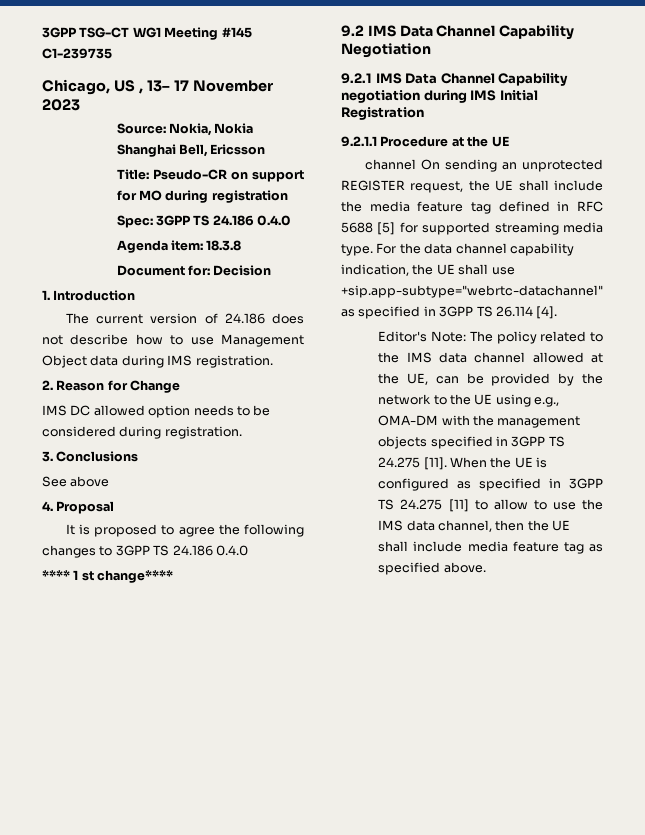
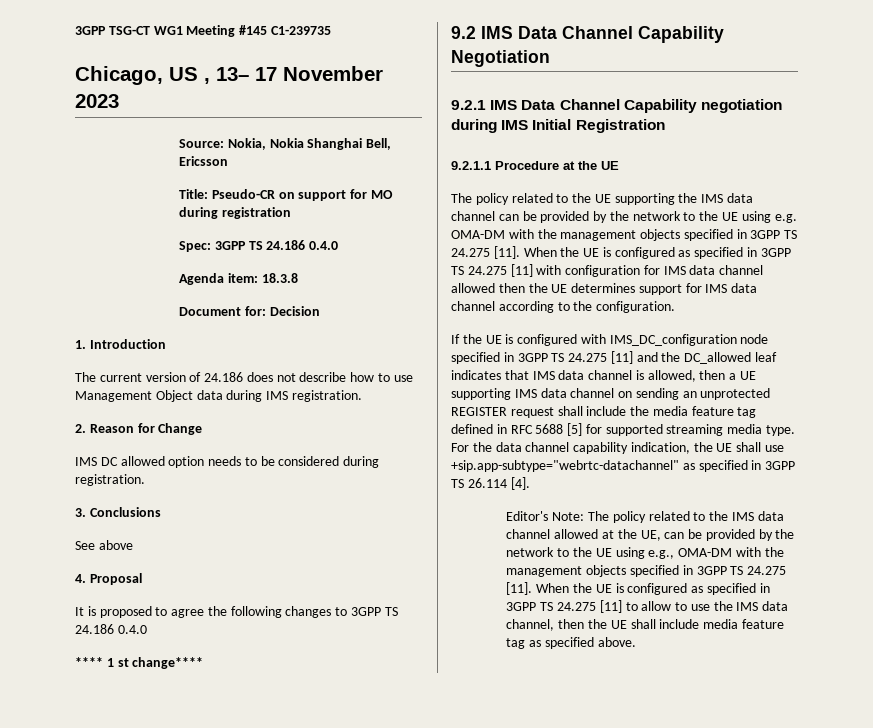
- channel On sending an unprotected REGISTER request, the UE shall include the media feature tag defined in RFC 5688 [5] for supported streaming media type.
+ The policy related to the UE supporting the IMS data channel can be provided by the network to the UE using e.g. OMA-DM with the management objects specified in 3GPP TS 24.275 [11]. When the UE is configured as specified in 3GPP TS 24.275 [11] with configuration for IMS data channel allowed then the UE determines support for IMS data channel according to the configuration.
+ If the UE is configured with IMS_DC_configuration node specified in 3GPP TS 24.275 [11] and the DC_allowed leaf indicates that IMS data channel is allowed, then a UE supporting IMS data channel on sending an unprotected REGISTER request shall include the media feature tag defined in RFC 5688 [5] for supported streaming media type.

